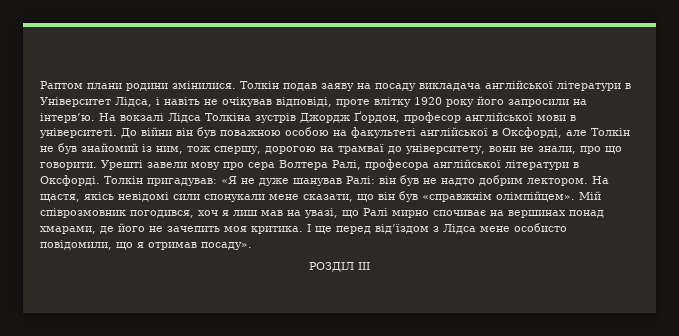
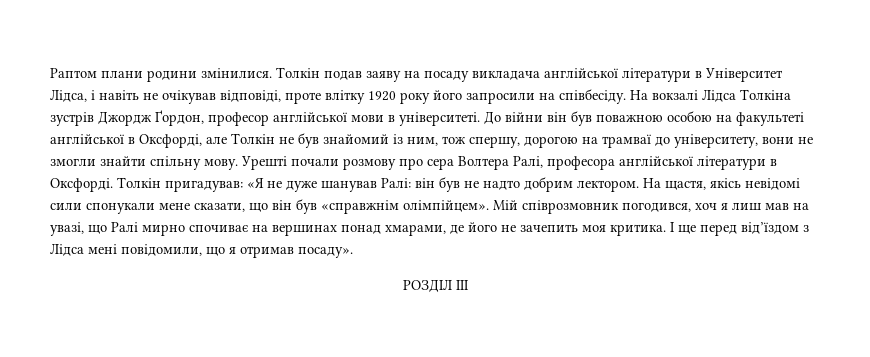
- Толкін подав заяву на посаду викладача англійської літератури в Університет Лідса, і навіть не очікував відповіді, проте влітку 1920 року його запросили на інтерв’ю.
+ Толкін подав заяву на посаду викладача англійської літератури в Університет Лідса, і навіть не очікував відповіді, проте влітку 1920 року його запросили на співбесіду.
- До війни він був поважною особою на факультеті англійської в Оксфорді, але Толкін не був знайомий із ним, тож спершу, дорогою на трамваї до університету, вони не знали, про що говорити. Урешті завели мову про сера Волтера Ралі, професора англійської літератури в Оксфорді.
+ До війни він був поважною особою на факультеті англійської в Оксфорді, але Толкін не був знайомий із ним, тож спершу, дорогою на трамваї до університету, вони не змогли знайти спільну мову. Урешті почали розмову про сера Волтера Ралі, професора англійської літератури в Оксфорді.
- І ще перед від’їздом з Лідса мене особисто повідомили, що я отримав посаду».
+ І ще перед від’їздом з Лідса мені повідомили, що я отримав посаду».

